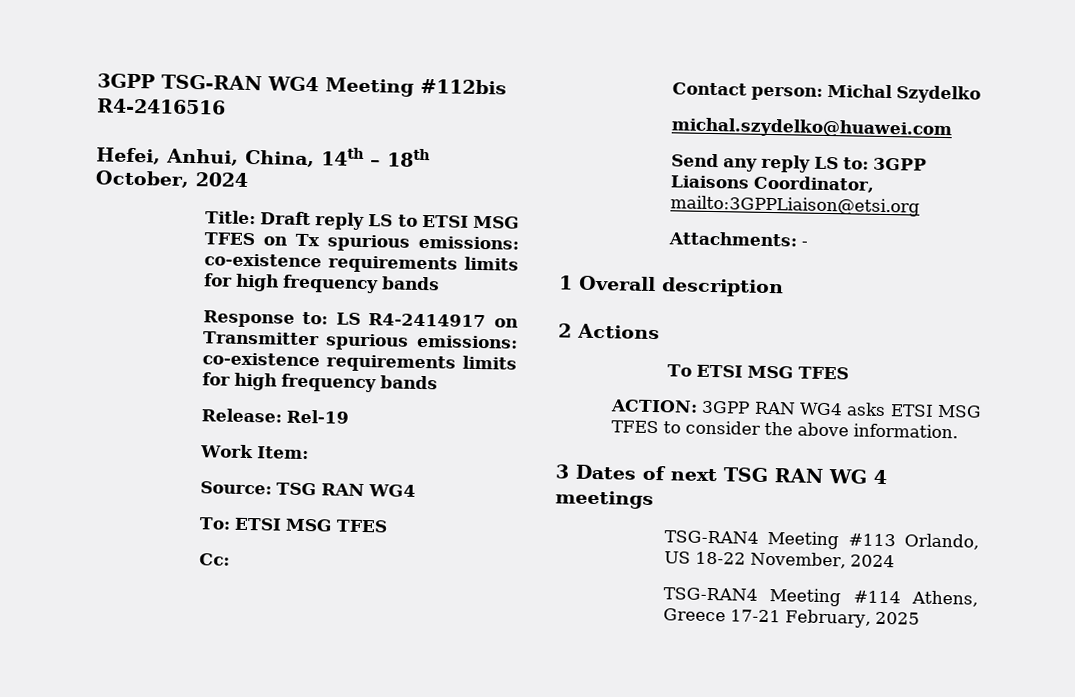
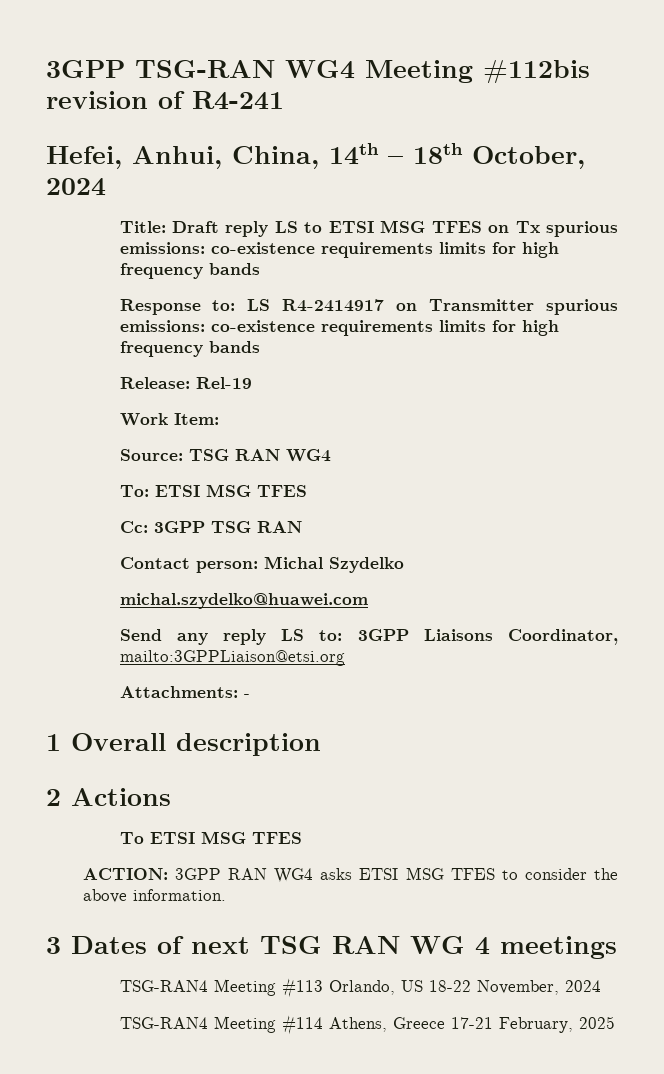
- 3GPP TSG-RAN WG4 Meeting #112bis R4-2416516
+ 3GPP TSG-RAN WG4 Meeting #112bis revision of R4-241
- Cc:
+ Cc: 3GPP TSG RAN

